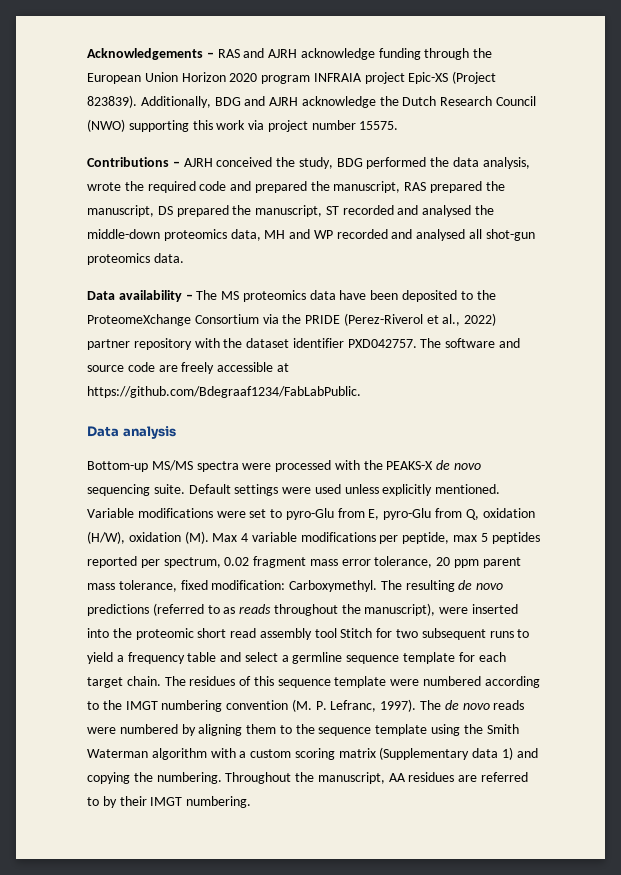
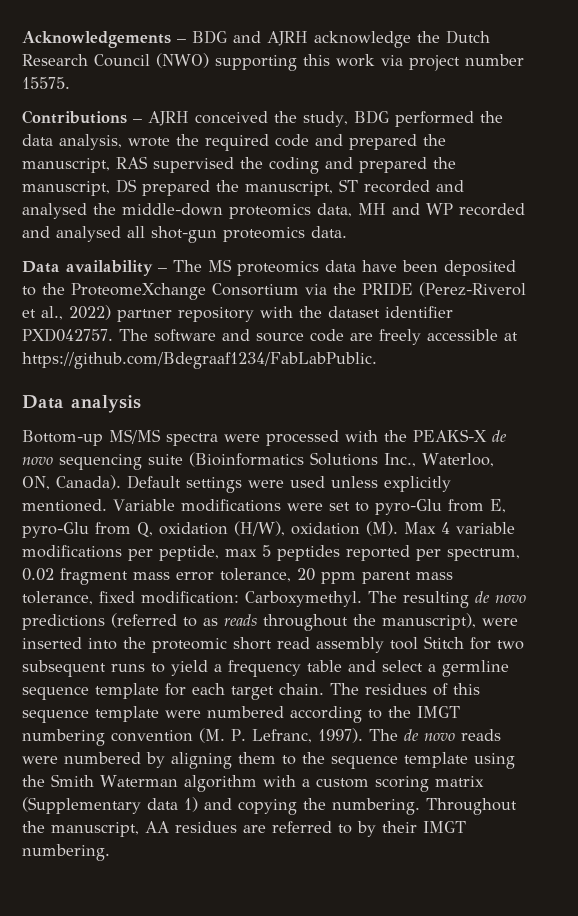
- Acknowledgements – RAS and AJRH acknowledge funding through the European Union Horizon 2020 program INFRAIA project Epic-XS (Project 823839). Additionally, BDG and AJRH acknowledge the Dutch Research Council (NWO) supporting this work via project number 15575.
+ Acknowledgements – BDG and AJRH acknowledge the Dutch Research Council (NWO) supporting this work via project number 15575.
- Contributions – AJRH conceived the study, BDG performed the data analysis, wrote the required code and prepared the manuscript, RAS prepared the manuscript, DS prepared the manuscript, ST recorded and analysed the middle-down proteomics data, MH and WP recorded and analysed all shot-gun proteomics data.
+ Contributions – AJRH conceived the study, BDG performed the data analysis, wrote the required code and prepared the manuscript, RAS supervised the coding and prepared the manuscript, DS prepared the manuscript, ST recorded and analysed the middle-down proteomics data, MH and WP recorded and analysed all shot-gun proteomics data.
- Bottom-up MS/MS spectra were processed with the PEAKS-X de novo sequencing suite.
+ Bottom-up MS/MS spectra were processed with the PEAKS-X de novo sequencing suite (Bioinformatics Solutions Inc., Waterloo, ON, Canada).

